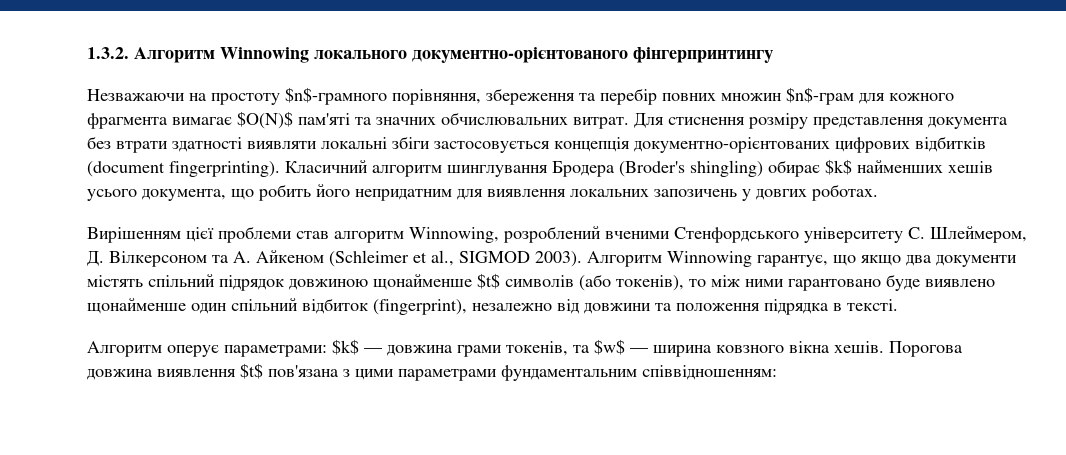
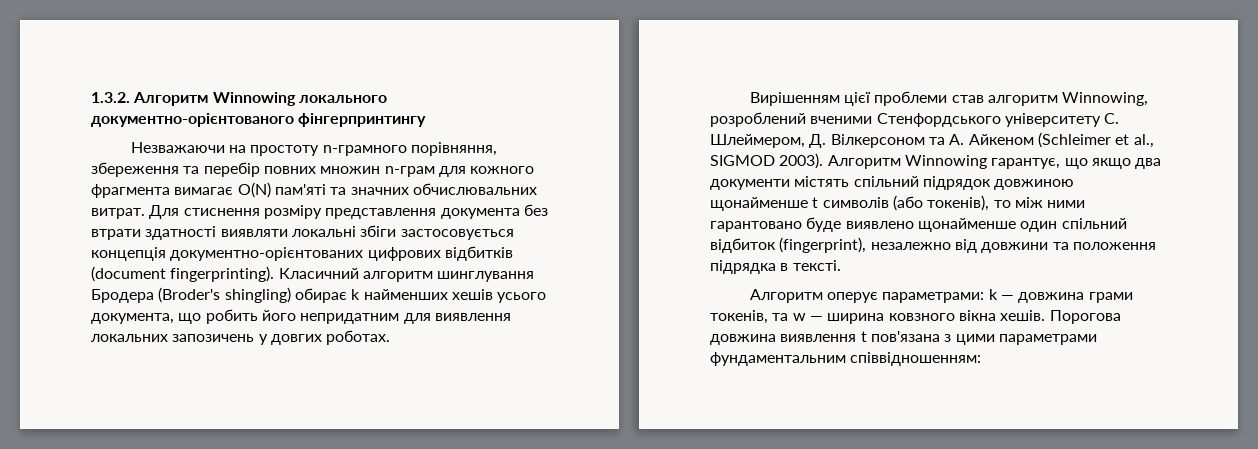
- Незважаючи на простоту $n$-грамного порівняння, збереження та перебір повних множин $n$-грам для кожного фрагмента вимагає $O(N)$ пам'яті та значних обчислювальних витрат.
+ Незважаючи на простоту n-грамного порівняння, збереження та перебір повних множин n-грам для кожного фрагмента вимагає O(N) пам'яті та значних обчислювальних витрат.
- Класичний алгоритм шинглування Бродера (Broder's shingling) обирає $k$ найменших хешів усього документа, що робить його непридатним для виявлення локальних запозичень у довгих роботах.
+ Класичний алгоритм шинглування Бродера (Broder's shingling) обирає k найменших хешів усього документа, що робить його непридатним для виявлення локальних запозичень у довгих роботах.
- Алгоритм Winnowing гарантує, що якщо два документи містять спільний підрядок довжиною щонайменше $t$ символів (або токенів), то між ними гарантовано буде виявлено щонайменше один спільний відбиток (fingerprint), незалежно від довжини та положення підрядка в тексті.
+ Алгоритм Winnowing гарантує, що якщо два документи містять спільний підрядок довжиною щонайменше t символів (або токенів), то між ними гарантовано буде виявлено щонайменше один спільний відбиток (fingerprint), незалежно від довжини та положення підрядка в тексті.
- Алгоритм оперує параметрами: $k$ — довжина грами токенів, та $w$ — ширина ковзного вікна хешів.
+ Алгоритм оперує параметрами: k — довжина грами токенів, та w — ширина ковзного вікна хешів.
- Порогова довжина виявлення $t$ пов'язана з цими параметрами фундаментальним співвідношенням:
+ Порогова довжина виявлення t пов'язана з цими параметрами фундаментальним співвідношенням:

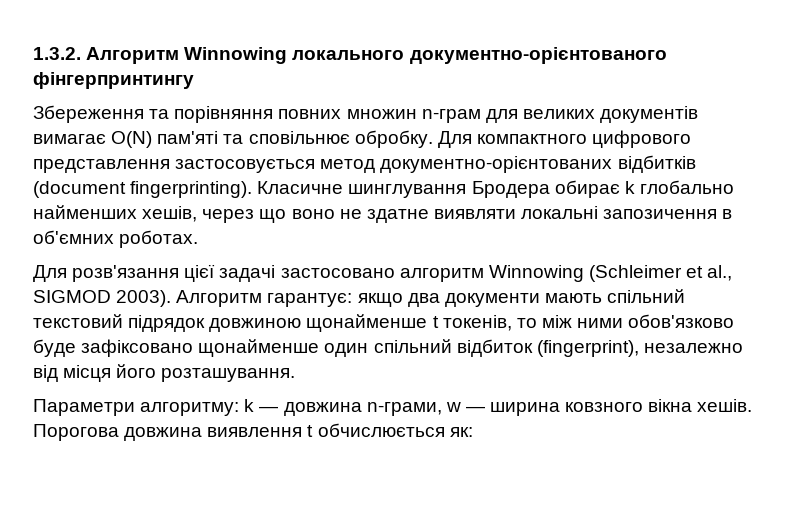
- Незважаючи на простоту n-грамного порівняння, збереження та перебір повних множин n-грам для кожного фрагмента вимагає O(N) пам'яті та значних обчислювальних витрат. Для стиснення розміру представлення документа без втрати здатності виявляти локальні збіги застосовується концепція документно-орієнтованих цифрових відбитків (document fingerprinting). Класичний алгоритм шинглування Бродера (Broder's shingling) обирає k найменших хешів усього документа, що робить його непридатним для виявлення локальних запозичень у довгих роботах.
- Вирішенням цієї проблеми став алгоритм Winnowing, розроблений вченими Стенфордського університету С. Шлеймером, Д. Вілкерсоном та А. Айкеном (Schleimer et al., SIGMOD 2003).
+ Збереження та порівняння повних множин n-грам для великих документів вимагає O(N) пам'яті та сповільнює обробку. Для компактного цифрового представлення застосовується метод документно-орієнтованих відбитків (document fingerprinting). Класичне шинглування Бродера обирає k глобально найменших хешів, через що воно не здатне виявляти локальні запозичення в об'ємних роботах.
+ Для розв'язання цієї задачі застосовано алгоритм Winnowing (Schleimer et al., SIGMOD 2003).
- Алгоритм Winnowing гарантує, що якщо два документи містять спільний підрядок довжиною щонайменше t символів (або токенів), то між ними гарантовано буде виявлено щонайменше один спільний відбиток (fingerprint), незалежно від довжини та положення підрядка в тексті.
- Алгоритм оперує параметрами: k — довжина грами токенів, та w — ширина ковзного вікна хешів.
+ Алгоритм гарантує: якщо два документи мають спільний текстовий підрядок довжиною щонайменше t токенів, то між ними обов'язково буде зафіксовано щонайменше один спільний відбиток (fingerprint), незалежно від місця його розташування.
+ Параметри алгоритму: k — довжина n-грами, w — ширина ковзного вікна хешів.
- Порогова довжина виявлення t пов'язана з цими параметрами фундаментальним співвідношенням:
+ Порогова довжина виявлення t обчислюється як:

